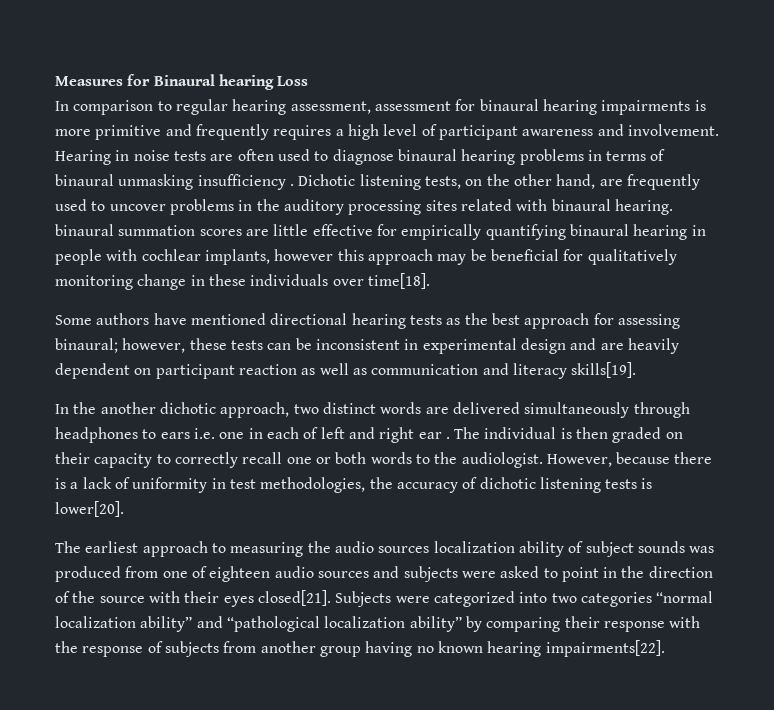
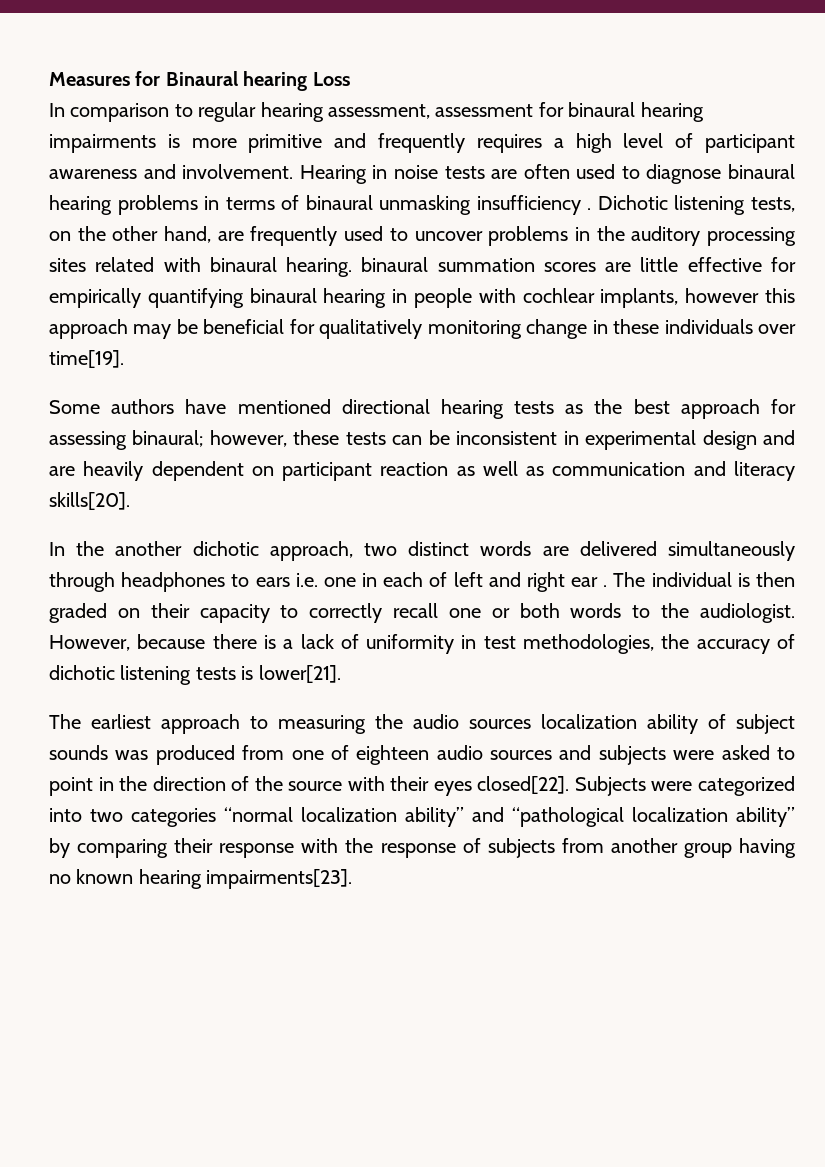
- Dichotic listening tests, on the other hand, are frequently used to uncover problems in the auditory processing sites related with binaural hearing. binaural summation scores are little effective for empirically quantifying binaural hearing in people with cochlear implants, however this approach may be beneficial for qualitatively monitoring change in these individuals over time[18].
+ Dichotic listening tests, on the other hand, are frequently used to uncover problems in the auditory processing sites related with binaural hearing. binaural summation scores are little effective for empirically quantifying binaural hearing in people with cochlear implants, however this approach may be beneficial for qualitatively monitoring change in these individuals over time[19].
- Some authors have mentioned directional hearing tests as the best approach for assessing binaural; however, these tests can be inconsistent in experimental design and are heavily dependent on participant reaction as well as communication and literacy skills[19].
+ Some authors have mentioned directional hearing tests as the best approach for assessing binaural; however, these tests can be inconsistent in experimental design and are heavily dependent on participant reaction as well as communication and literacy skills[20].
- However, because there is a lack of uniformity in test methodologies, the accuracy of dichotic listening tests is lower[20].
+ However, because there is a lack of uniformity in test methodologies, the accuracy of dichotic listening tests is lower[21].
- The earliest approach to measuring the audio sources localization ability of subject sounds was produced from one of eighteen audio sources and subjects were asked to point in the direction of the source with their eyes closed[21].
+ The earliest approach to measuring the audio sources localization ability of subject sounds was produced from one of eighteen audio sources and subjects were asked to point in the direction of the source with their eyes closed[22].
- Subjects were categorized into two categories “normal localization ability” and “pathological localization ability” by comparing their response with the response of subjects from another group having no known hearing impairments[22].
+ Subjects were categorized into two categories “normal localization ability” and “pathological localization ability” by comparing their response with the response of subjects from another group having no known hearing impairments[23].

